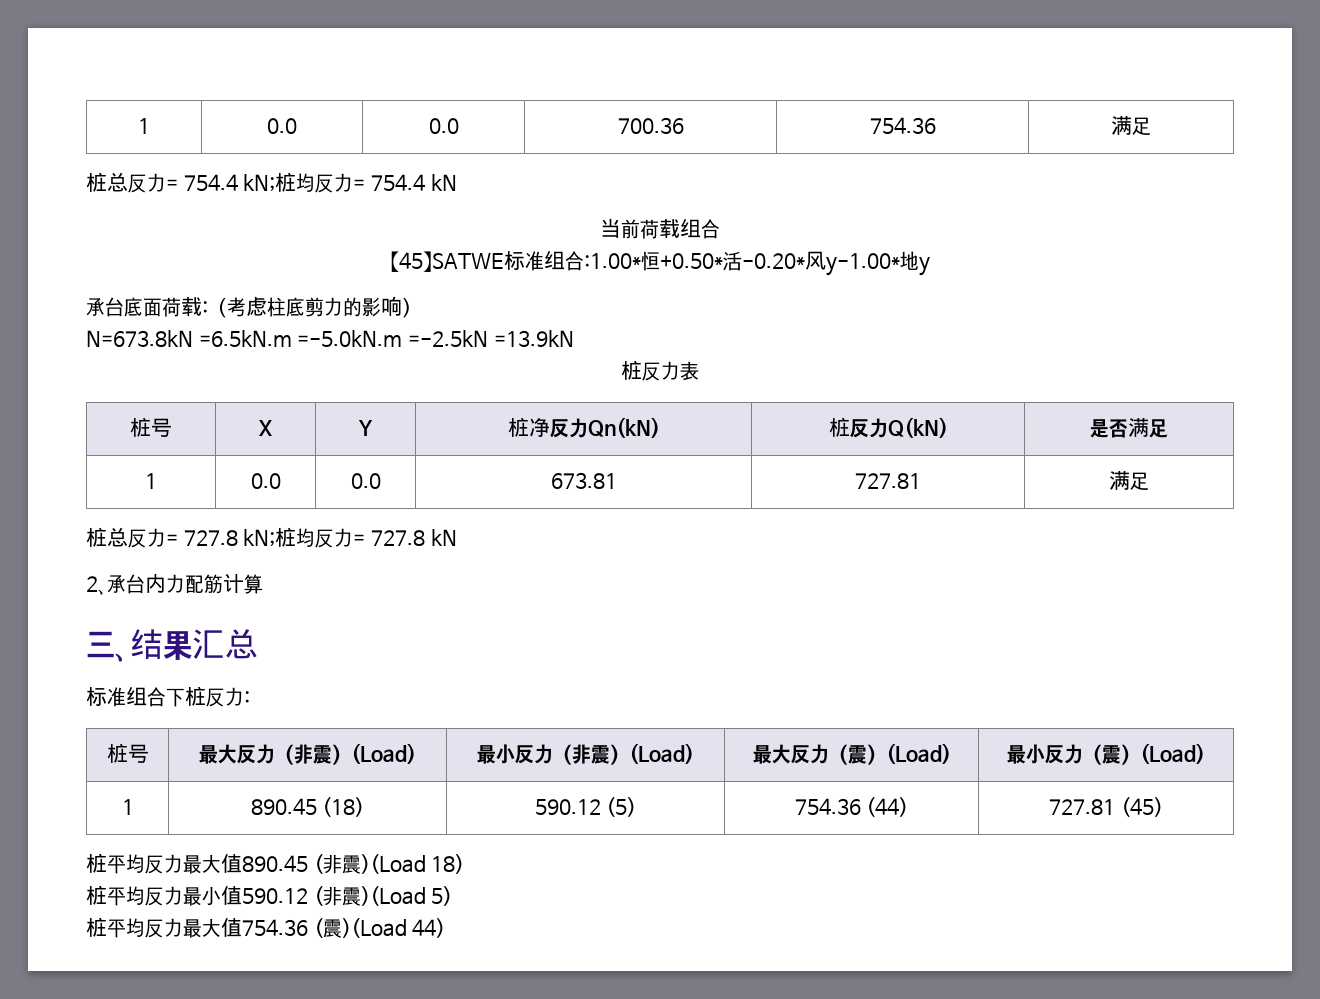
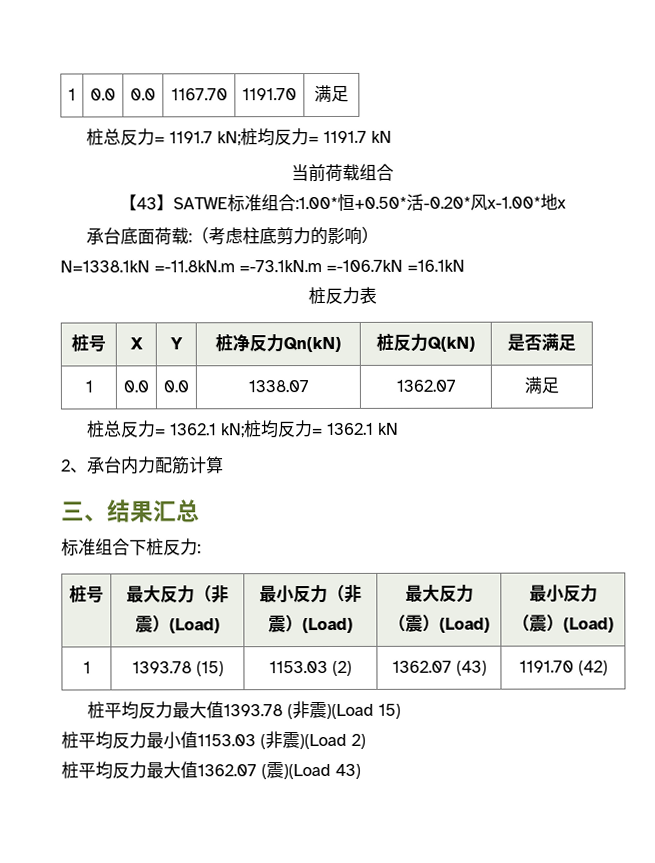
- 1 | 0.0 | 0.0 | 700.36 | 754.36 | 满足
- 桩总反力= 754.4 kN;桩均反力= 754.4 kN
+ 1 | 0.0 | 0.0 | 1167.70 | 1191.70 | 满足
+ 桩总反力= 1191.7 kN;桩均反力= 1191.7 kN
- 【45】SATWE标准组合:1.00*恒+0.50*活-0.20*风y-1.00*地y
+ 【43】SATWE标准组合:1.00*恒+0.50*活-0.20*风x-1.00*地x
- N=673.8kN =6.5kN.m =-5.0kN.m =-2.5kN =13.9kN
+ N=1338.1kN =-11.8kN.m =-73.1kN.m =-106.7kN =16.1kN
- 1 | 0.0 | 0.0 | 673.81 | 727.81 | 满足
- 桩总反力= 727.8 kN;桩均反力= 727.8 kN
+ 1 | 0.0 | 0.0 | 1338.07 | 1362.07 | 满足
+ 桩总反力= 1362.1 kN;桩均反力= 1362.1 kN
- 1 | 890.45 (18) | 590.12 (5) | 754.36 (44) | 727.81 (45)
- 桩平均反力最大值890.45 (非震)(Load 18)
+ 1 | 1393.78 (15) | 1153.03 (2) | 1362.07 (43) | 1191.70 (42)
+ 桩平均反力最大值1393.78 (非震)(Load 15)
- 桩平均反力最小值590.12 (非震)(Load 5)
- 桩平均反力最大值754.36 (震)(Load 44)
+ 桩平均反力最小值1153.03 (非震)(Load 2)
+ 桩平均反力最大值1362.07 (震)(Load 43)

